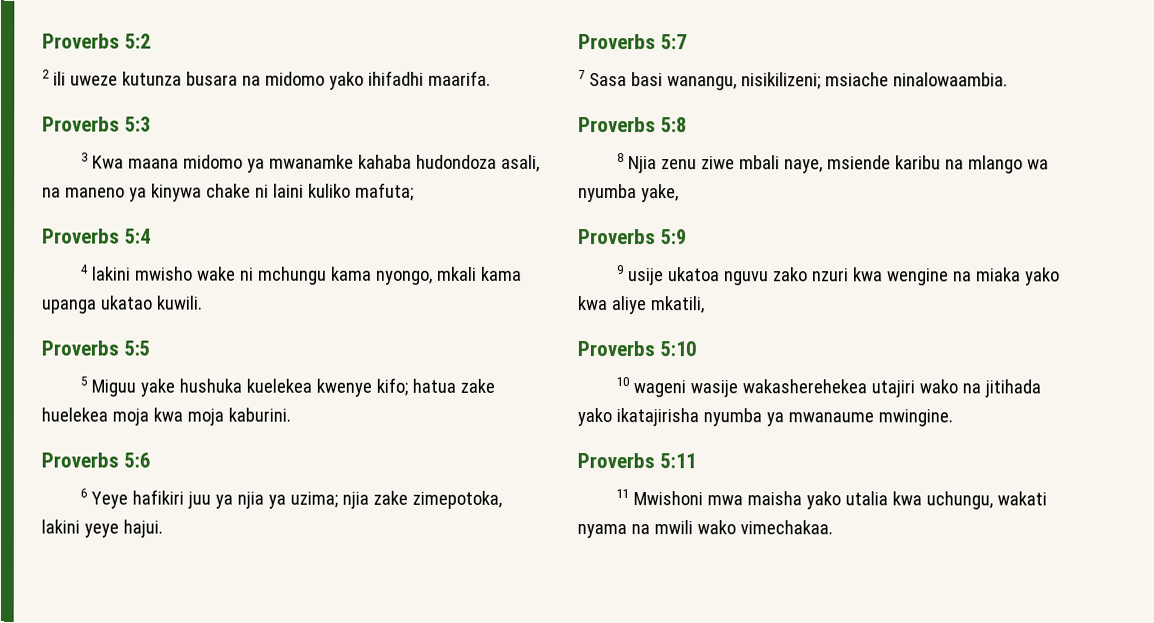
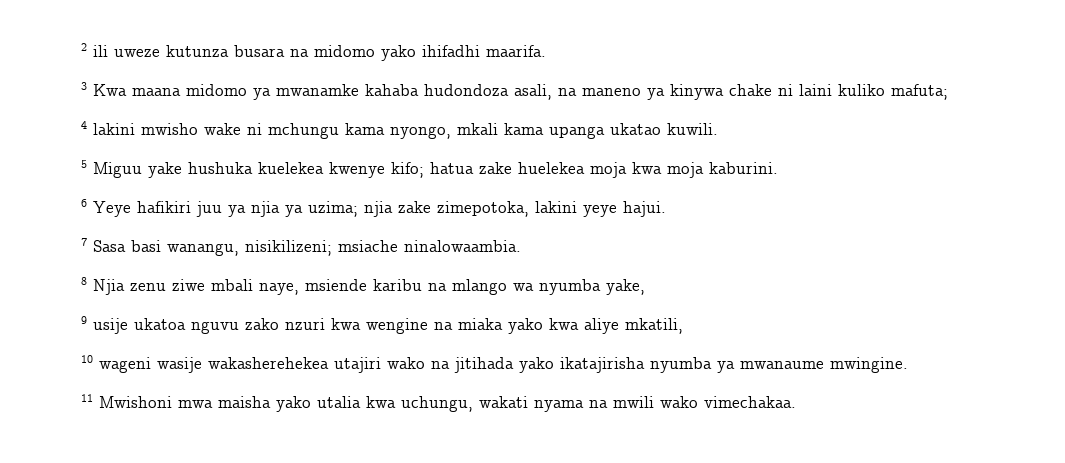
- Proverbs 5:2
- Proverbs 5:3
- Proverbs 5:4
- Proverbs 5:5
- Proverbs 5:6
- Proverbs 5:7
- Proverbs 5:8
- Proverbs 5:9
- Proverbs 5:10
- Proverbs 5:11

